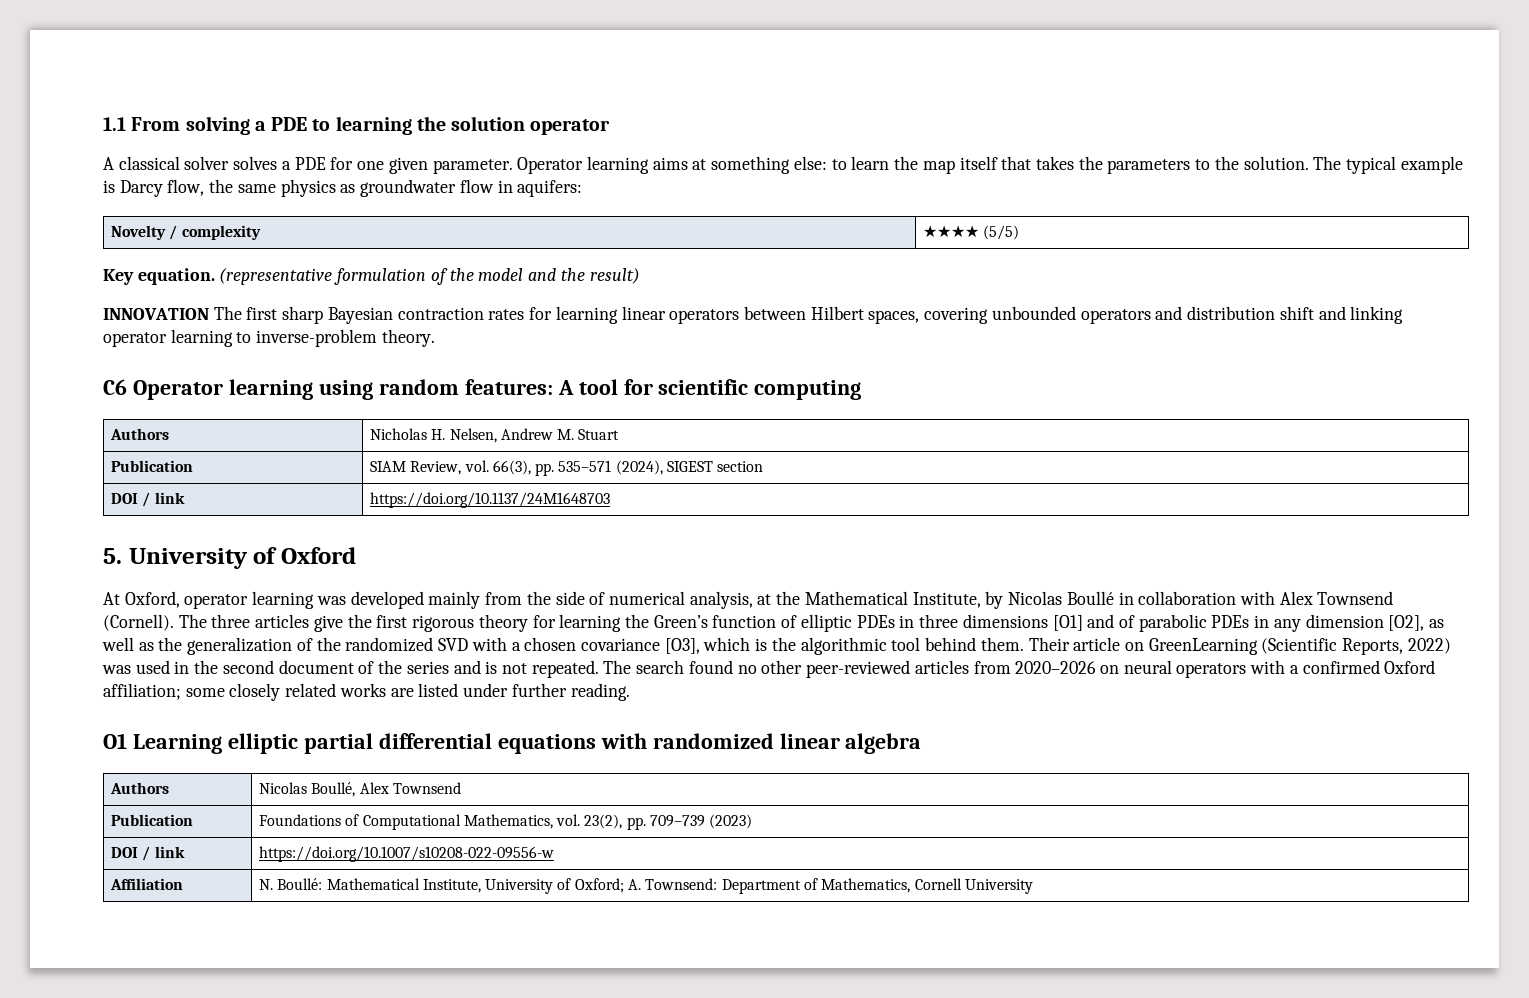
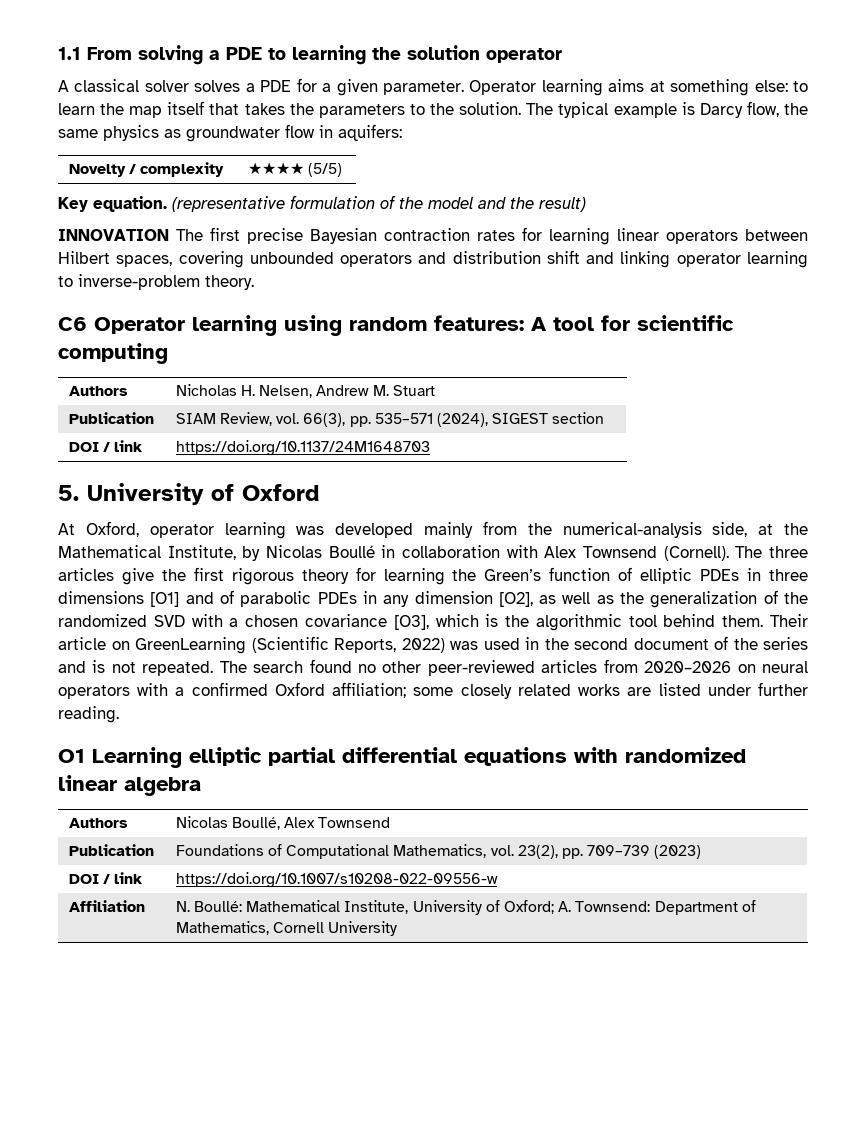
- A classical solver solves a PDE for one given parameter.
+ A classical solver solves a PDE for a given parameter.
- INNOVATION The first sharp Bayesian contraction rates for learning linear operators between Hilbert spaces, covering unbounded operators and distribution shift and linking operator learning to inverse-problem theory.
+ INNOVATION The first precise Bayesian contraction rates for learning linear operators between Hilbert spaces, covering unbounded operators and distribution shift and linking operator learning to inverse-problem theory.
- At Oxford, operator learning was developed mainly from the side of numerical analysis, at the Mathematical Institute, by Nicolas Boullé in collaboration with Alex Townsend (Cornell).
+ At Oxford, operator learning was developed mainly from the numerical-analysis side, at the Mathematical Institute, by Nicolas Boullé in collaboration with Alex Townsend (Cornell).

